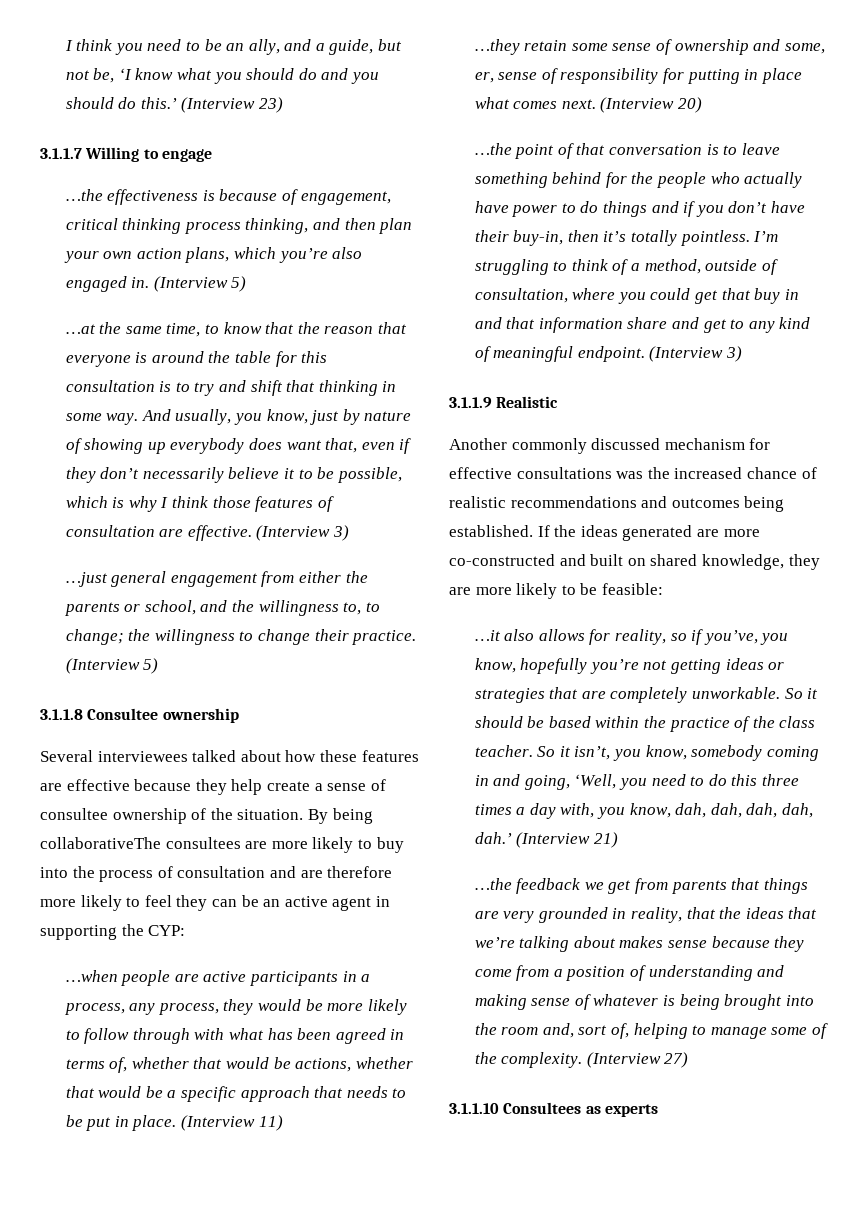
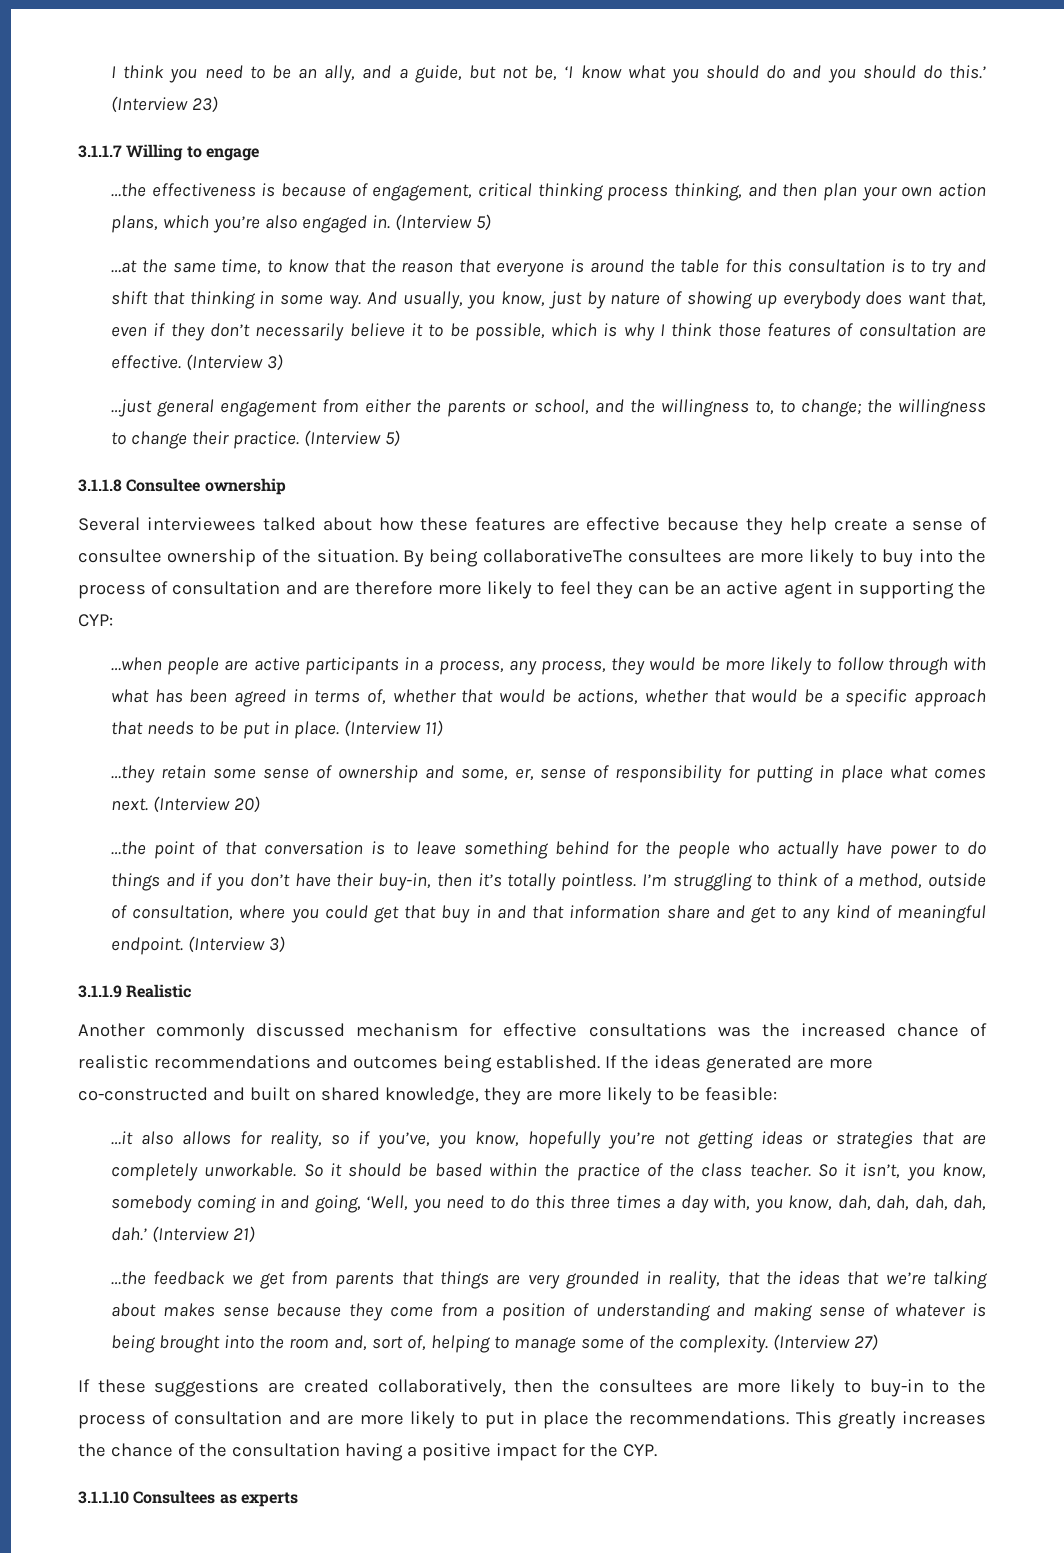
+ If these suggestions are created collaboratively, then the consultees are more likely to buy-in to the process of consultation and are more likely to put in place the recommendations. This greatly increases the chance of the consultation having a positive impact for the CYP.

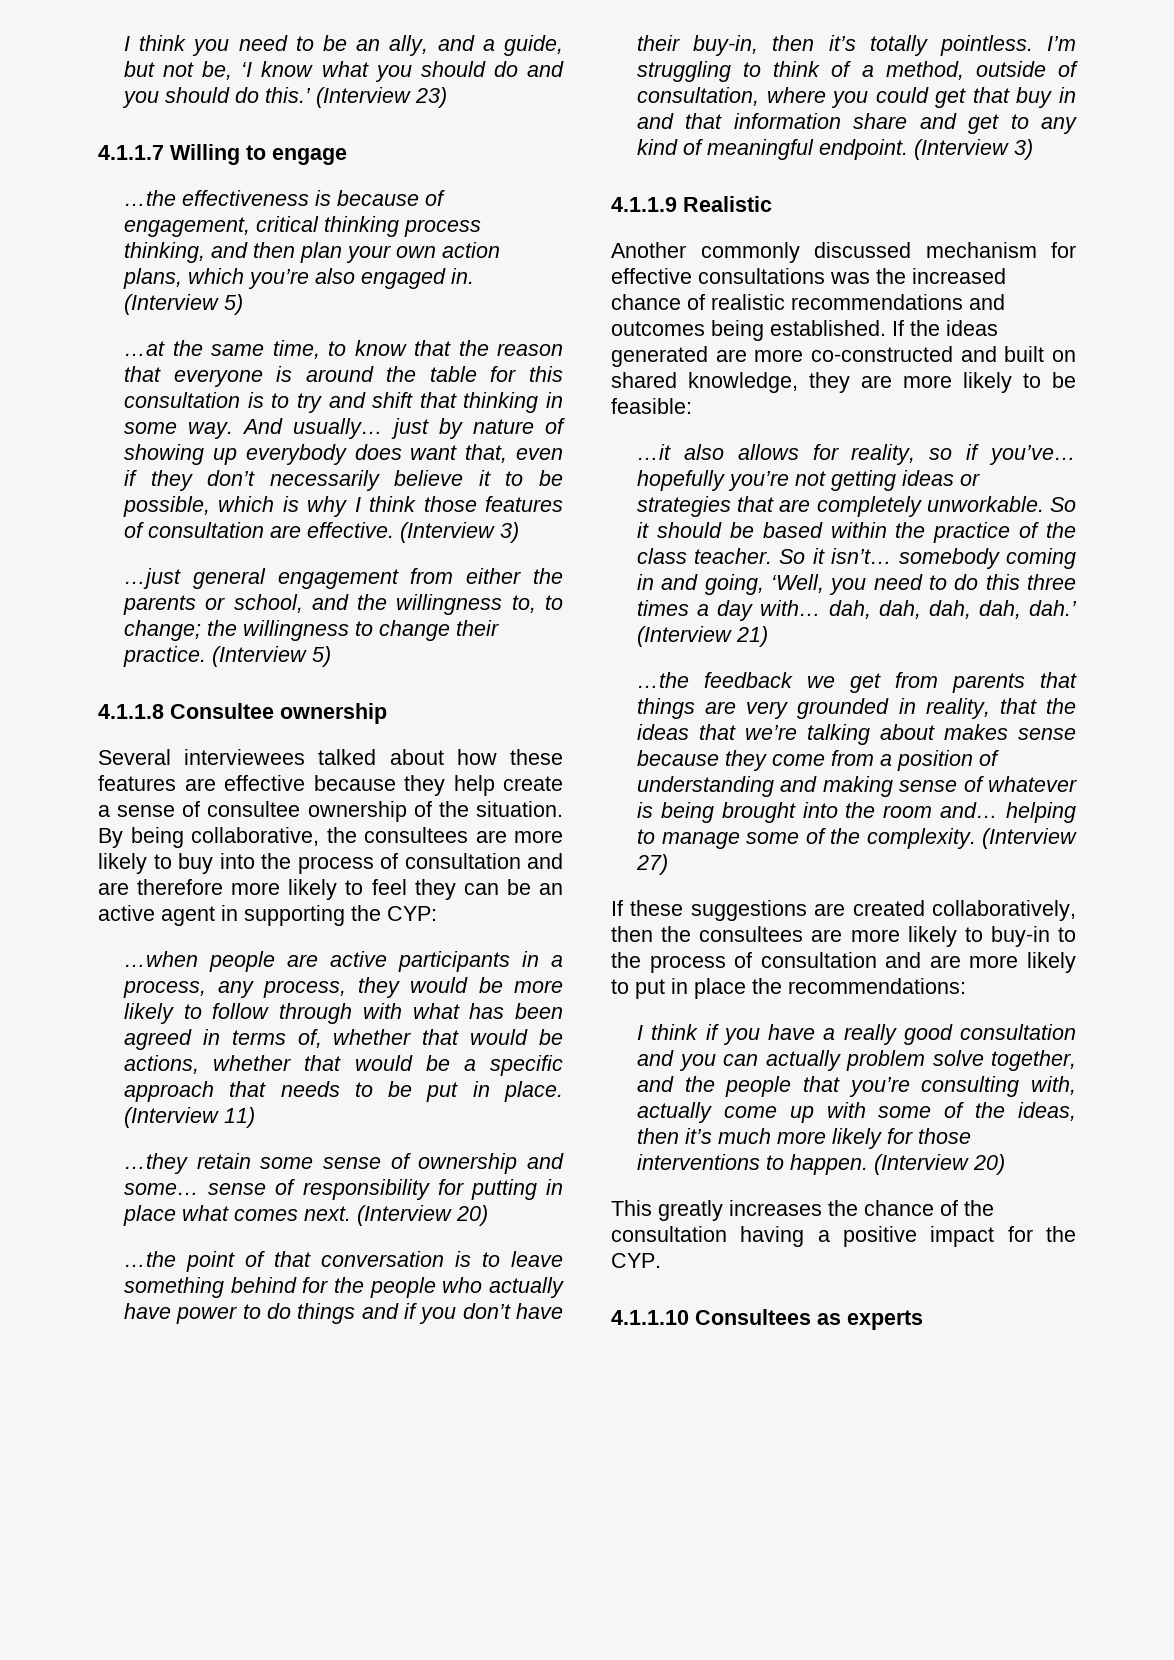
- 3.1.1.7 Willing to engage
+ 4.1.1.7 Willing to engage
- And usually, you know, just by nature of showing up everybody does want that, even if they don’t necessarily believe it to be possible, which is why I think those features of consultation are effective.
+ And usually… just by nature of showing up everybody does want that, even if they don’t necessarily believe it to be possible, which is why I think those features of consultation are effective.
- 3.1.1.8 Consultee ownership
+ 4.1.1.8 Consultee ownership
- By being collaborativeThe consultees are more likely to buy into the process of consultation and are therefore more likely to feel they can be an active agent in supporting the CYP:
+ By being collaborative, the consultees are more likely to buy into the process of consultation and are therefore more likely to feel they can be an active agent in supporting the CYP:
- …they retain some sense of ownership and some, er, sense of responsibility for putting in place what comes next.
+ …they retain some sense of ownership and some… sense of responsibility for putting in place what comes next.
- 3.1.1.9 Realistic
+ 4.1.1.9 Realistic
- …it also allows for reality, so if you’ve, you know, hopefully you’re not getting ideas or strategies that are completely unworkable.
+ …it also allows for reality, so if you’ve… hopefully you’re not getting ideas or strategies that are completely unworkable.
- So it isn’t, you know, somebody coming in and going, ‘Well, you need to do this three times a day with, you know, dah, dah, dah, dah, dah.’
+ So it isn’t… somebody coming in and going, ‘Well, you need to do this three times a day with… dah, dah, dah, dah, dah.’
- …the feedback we get from parents that things are very grounded in reality, that the ideas that we’re talking about makes sense because they come from a position of understanding and making sense of whatever is being brought into the room and, sort of, helping to manage some of the complexity.
+ …the feedback we get from parents that things are very grounded in reality, that the ideas that we’re talking about makes sense because they come from a position of understanding and making sense of whatever is being brought into the room and… helping to manage some of the complexity.
- If these suggestions are created collaboratively, then the consultees are more likely to buy-in to the process of consultation and are more likely to put in place the recommendations. This greatly increases the chance of the consultation having a positive impact for the CYP.
+ If these suggestions are created collaboratively, then the consultees are more likely to buy-in to the process of consultation and are more likely to put in place the recommendations:
+ I think if you have a really good consultation and you can actually problem solve together, and the people that you’re consulting with, actually come up with some of the ideas, then it’s much more likely for those interventions to happen. (Interview 20)
+ This greatly increases the chance of the consultation having a positive impact for the CYP.
- 3.1.1.10 Consultees as experts
+ 4.1.1.10 Consultees as experts

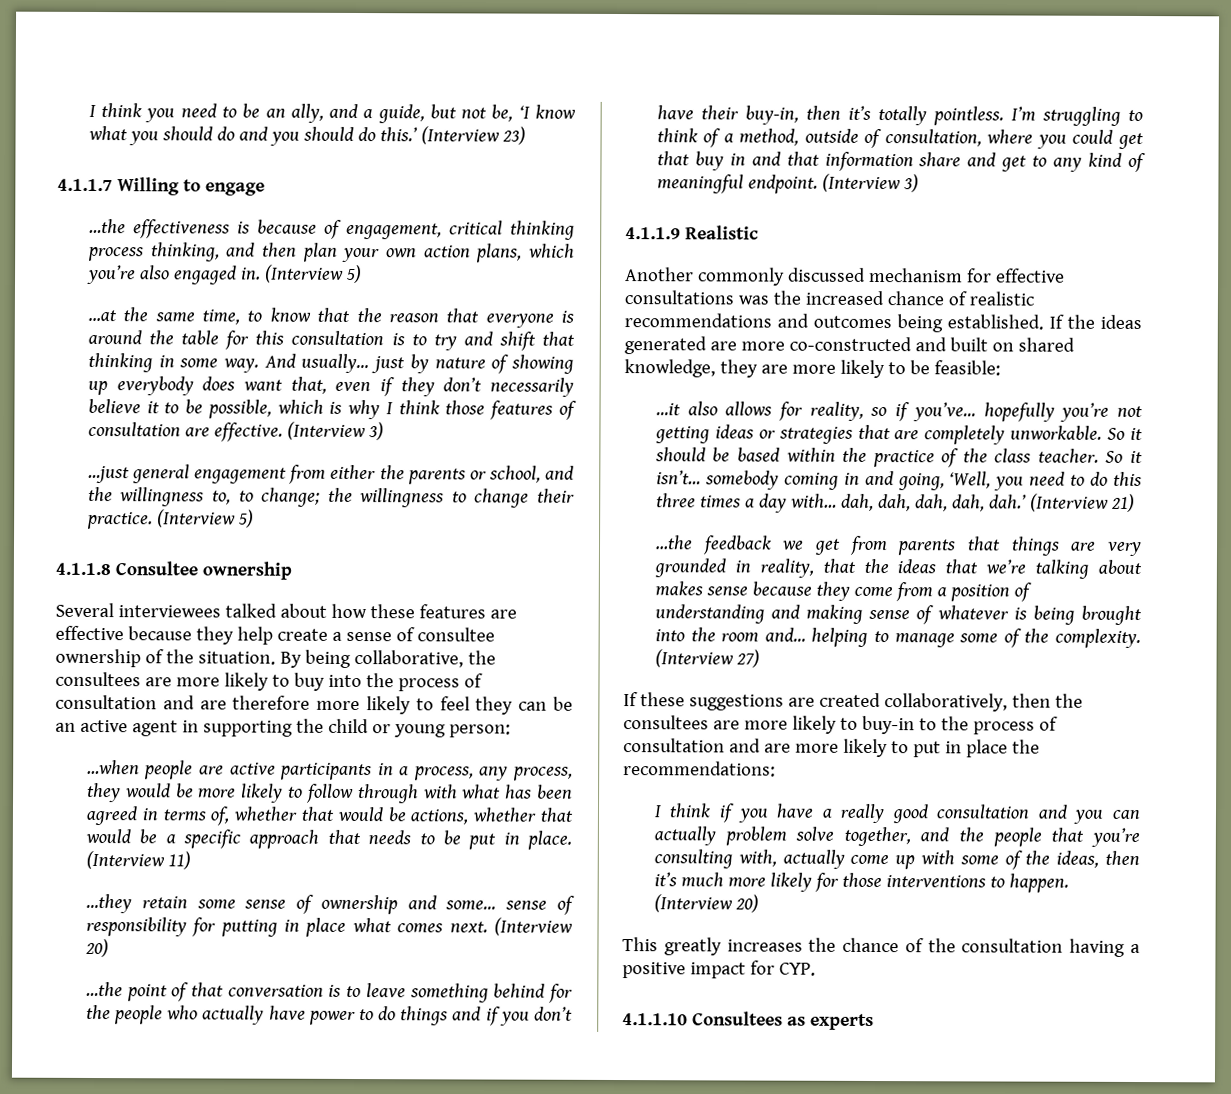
- By being collaborative, the consultees are more likely to buy into the process of consultation and are therefore more likely to feel they can be an active agent in supporting the CYP:
+ By being collaborative, the consultees are more likely to buy into the process of consultation and are therefore more likely to feel they can be an active agent in supporting the child or young person:
- This greatly increases the chance of the consultation having a positive impact for the CYP.
+ This greatly increases the chance of the consultation having a positive impact for CYP.

